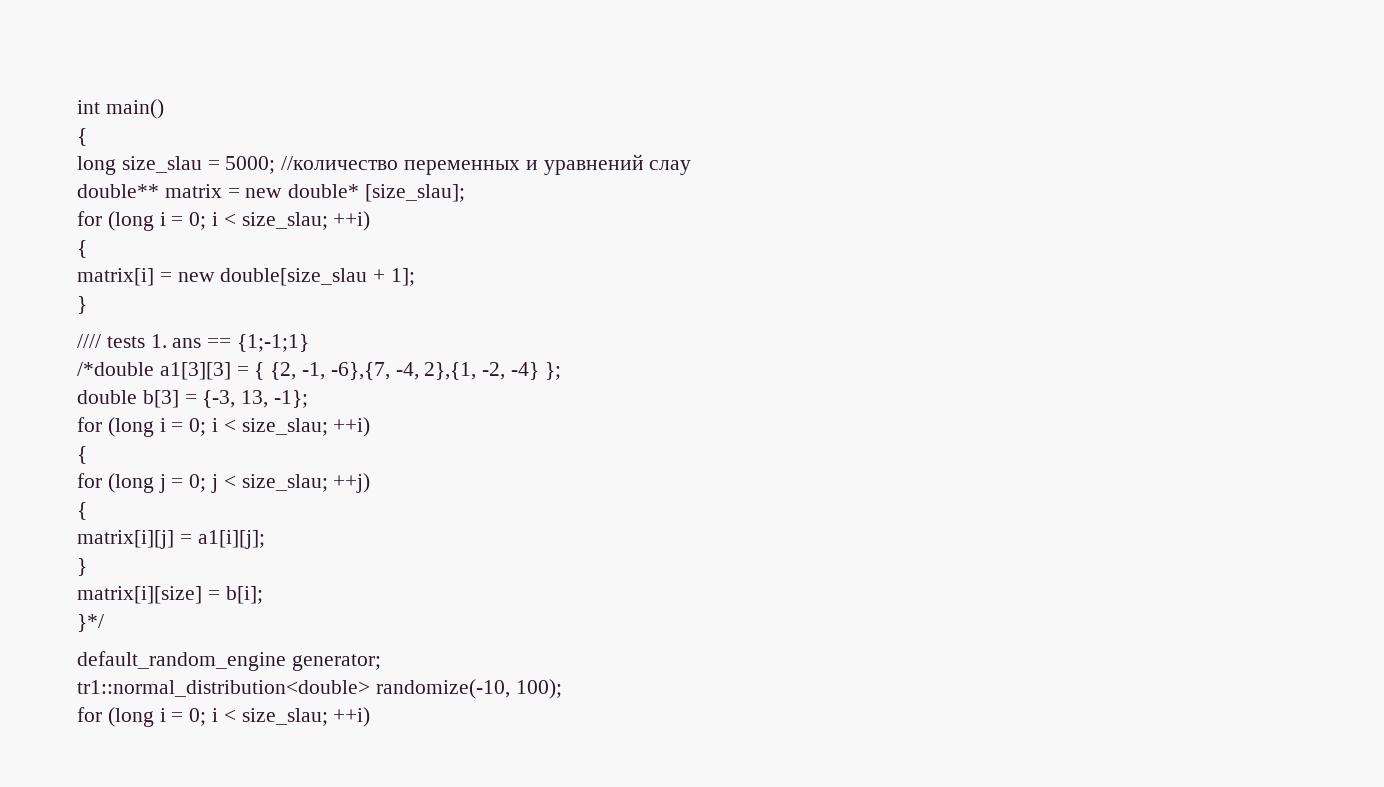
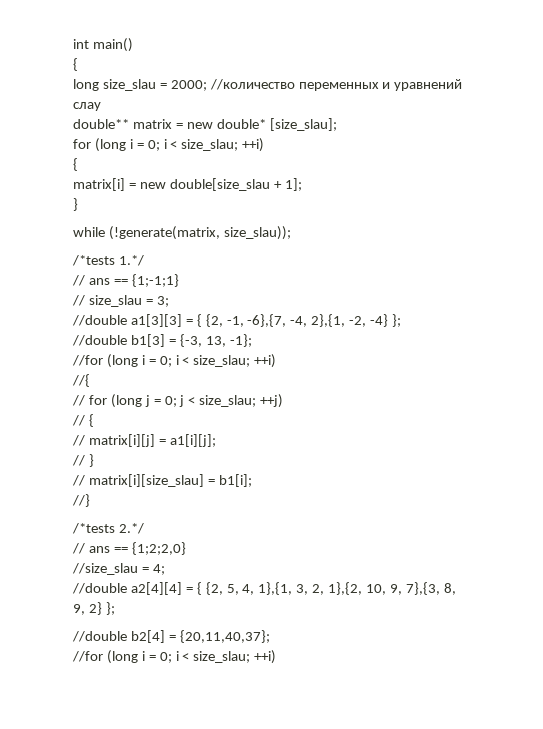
- long size_slau = 5000; //количество переменных и уравнений слау
+ long size_slau = 2000; //количество переменных и уравнений слау
- //// tests 1. ans == {1;-1;1}
- /*double a1[3][3] = { {2, -1, -6},{7, -4, 2},{1, -2, -4} };
+ while (!generate(matrix, size_slau));
+ /*tests 1.*/
+ // ans == {1;-1;1}
+ // size_slau = 3;
+ //double a1[3][3] = { {2, -1, -6},{7, -4, 2},{1, -2, -4} };
- double b[3] = {-3, 13, -1};
- for (long i = 0; i < size_slau; ++i)
- {
- for (long j = 0; j < size_slau; ++j)
- {
- matrix[i][j] = a1[i][j];
- }
- matrix[i][size] = b[i];
- }*/
- default_random_engine generator;
- tr1::normal_distribution<double> randomize(-10, 100);
- for (long i = 0; i < size_slau; ++i)
+ //double b1[3] = {-3, 13, -1};
+ //for (long i = 0; i < size_slau; ++i)
+ //{
+ // for (long j = 0; j < size_slau; ++j)
+ // {
+ // matrix[i][j] = a1[i][j];
+ // }
+ // matrix[i][size_slau] = b1[i];
+ //}
+ /*tests 2.*/
+ // ans == {1;2;2,0}
+ //size_slau = 4;
+ //double a2[4][4] = { {2, 5, 4, 1},{1, 3, 2, 1},{2, 10, 9, 7},{3, 8, 9, 2} };
+ //double b2[4] = {20,11,40,37};
+ //for (long i = 0; i < size_slau; ++i)

